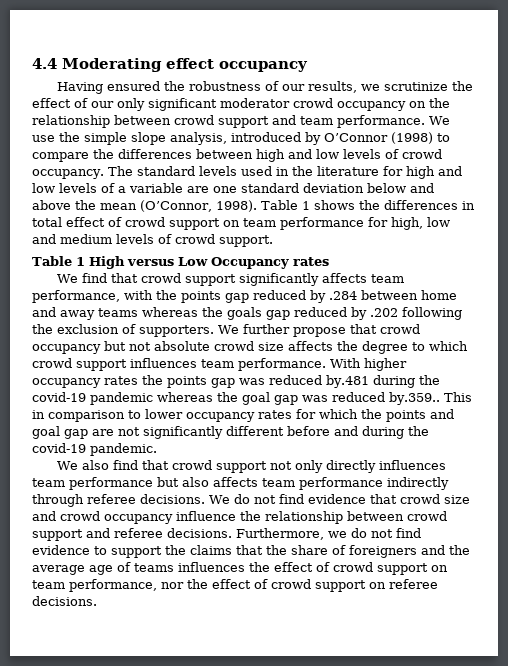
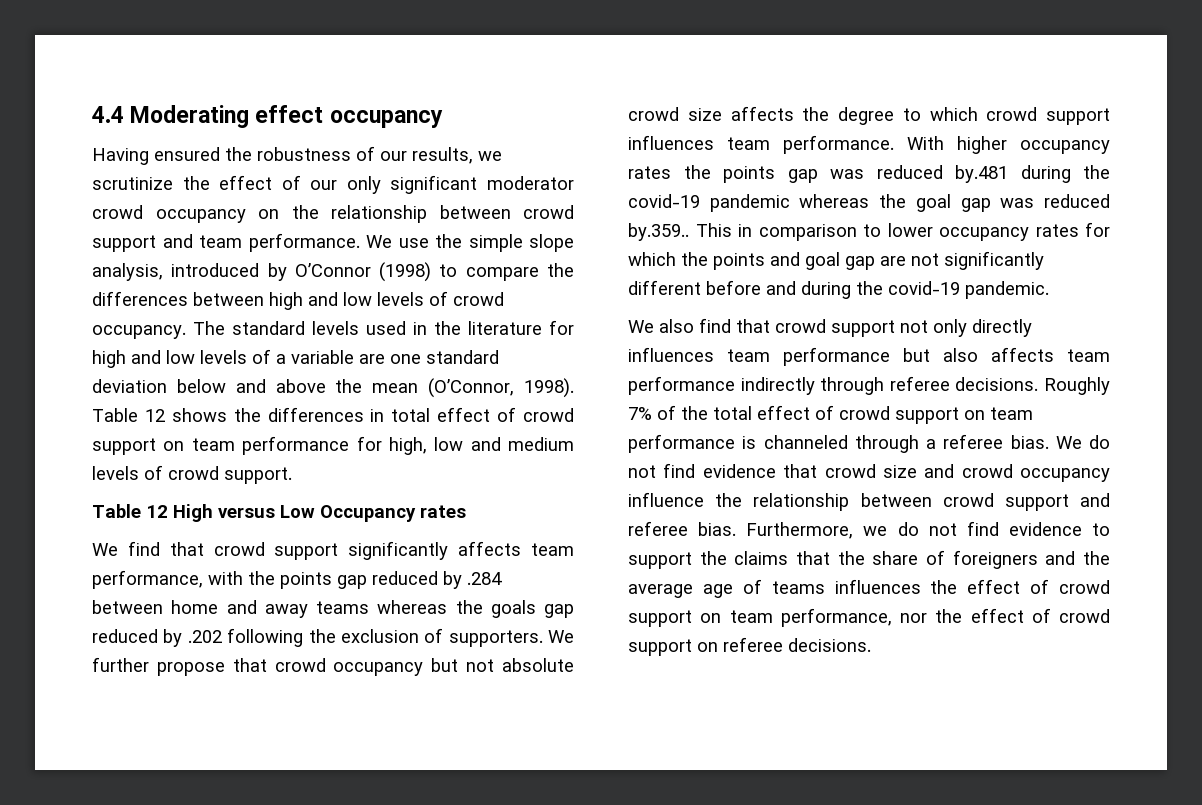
- Table 1 shows the differences in total effect of crowd support on team performance for high, low and medium levels of crowd support.
+ Table 12 shows the differences in total effect of crowd support on team performance for high, low and medium levels of crowd support.
- Table 1 High versus Low Occupancy rates
+ Table 12 High versus Low Occupancy rates
+ Roughly 7% of the total effect of crowd support on team performance is channeled through a referee bias.
- We do not find evidence that crowd size and crowd occupancy influence the relationship between crowd support and referee decisions.
+ We do not find evidence that crowd size and crowd occupancy influence the relationship between crowd support and referee bias.

